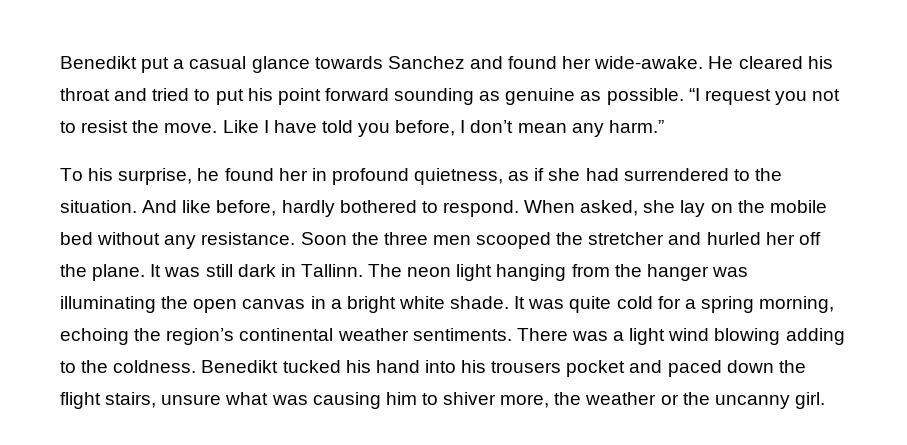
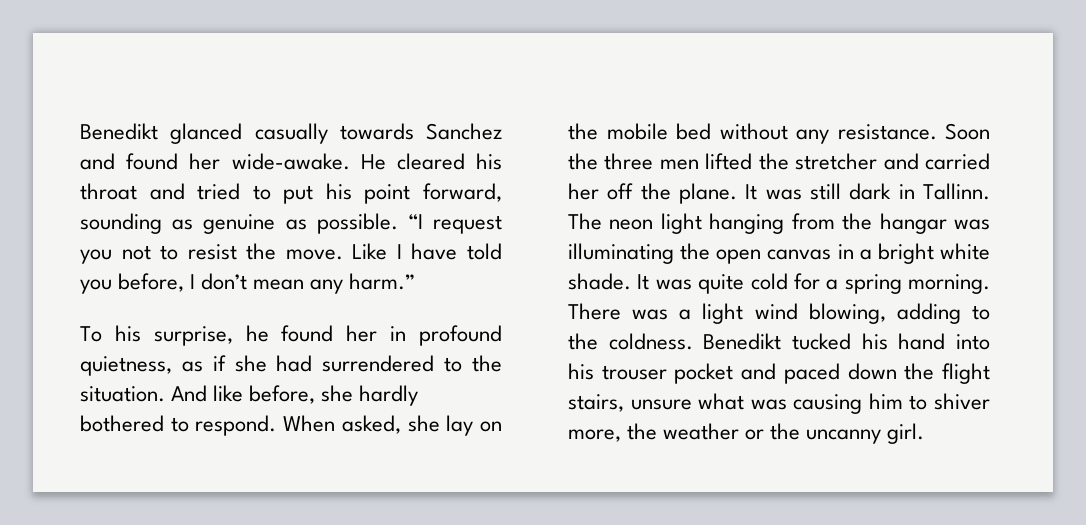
- Benedikt put a casual glance towards Sanchez and found her wide-awake.
+ Benedikt glanced casually towards Sanchez and found her wide-awake.
- He cleared his throat and tried to put his point forward sounding as genuine as possible.
+ He cleared his throat and tried to put his point forward, sounding as genuine as possible.
- And like before, hardly bothered to respond.
+ And like before, she hardly bothered to respond.
- Soon the three men scooped the stretcher and hurled her off the plane.
+ Soon the three men lifted the stretcher and carried her off the plane.
- The neon light hanging from the hanger was illuminating the open canvas in a bright white shade.
+ The neon light hanging from the hangar was illuminating the open canvas in a bright white shade.
- It was quite cold for a spring morning, echoing the region’s continental weather sentiments.
+ It was quite cold for a spring morning.
- There was a light wind blowing adding to the coldness.
+ There was a light wind blowing, adding to the coldness.
- Benedikt tucked his hand into his trousers pocket and paced down the flight stairs, unsure what was causing him to shiver more, the weather or the uncanny girl.
+ Benedikt tucked his hand into his trouser pocket and paced down the flight stairs, unsure what was causing him to shiver more, the weather or the uncanny girl.

